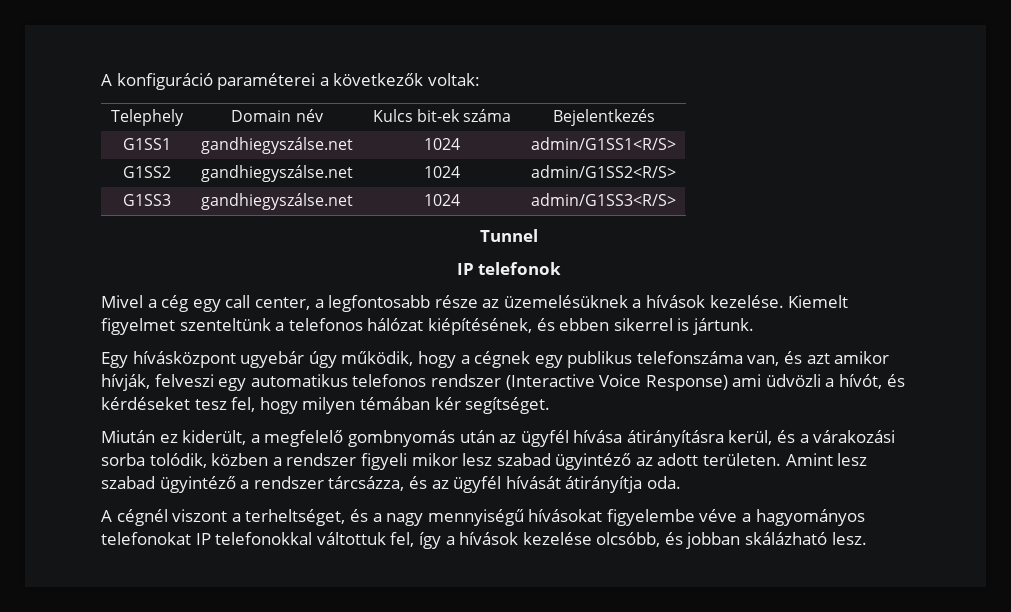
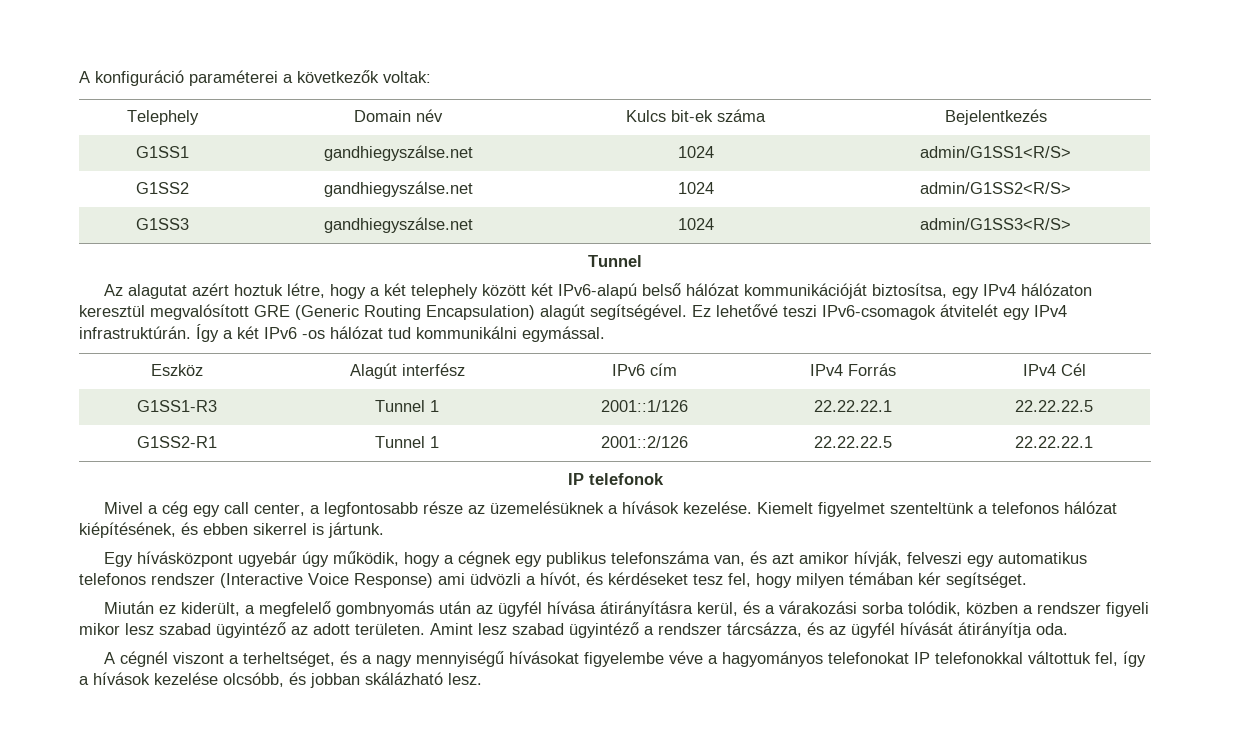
+ Az alagutat azért hoztuk létre, hogy a két telephely között két IPv6-alapú belső hálózat kommunikációját biztosítsa, egy IPv4 hálózaton keresztül megvalósított GRE (Generic Routing Encapsulation) alagút segítségével. Ez lehetővé teszi IPv6-csomagok átvitelét egy IPv4 infrastruktúrán. Így a két IPv6 -os hálózat tud kommunikálni egymással.
+ Eszköz | Alagút interfész | IPv6 cím | IPv4 Forrás | IPv4 Cél
+ G1SS1-R3 | Tunnel 1 | 2001::1/126 | 22.22.22.1 | 22.22.22.5
+ G1SS2-R1 | Tunnel 1 | 2001::2/126 | 22.22.22.5 | 22.22.22.1

